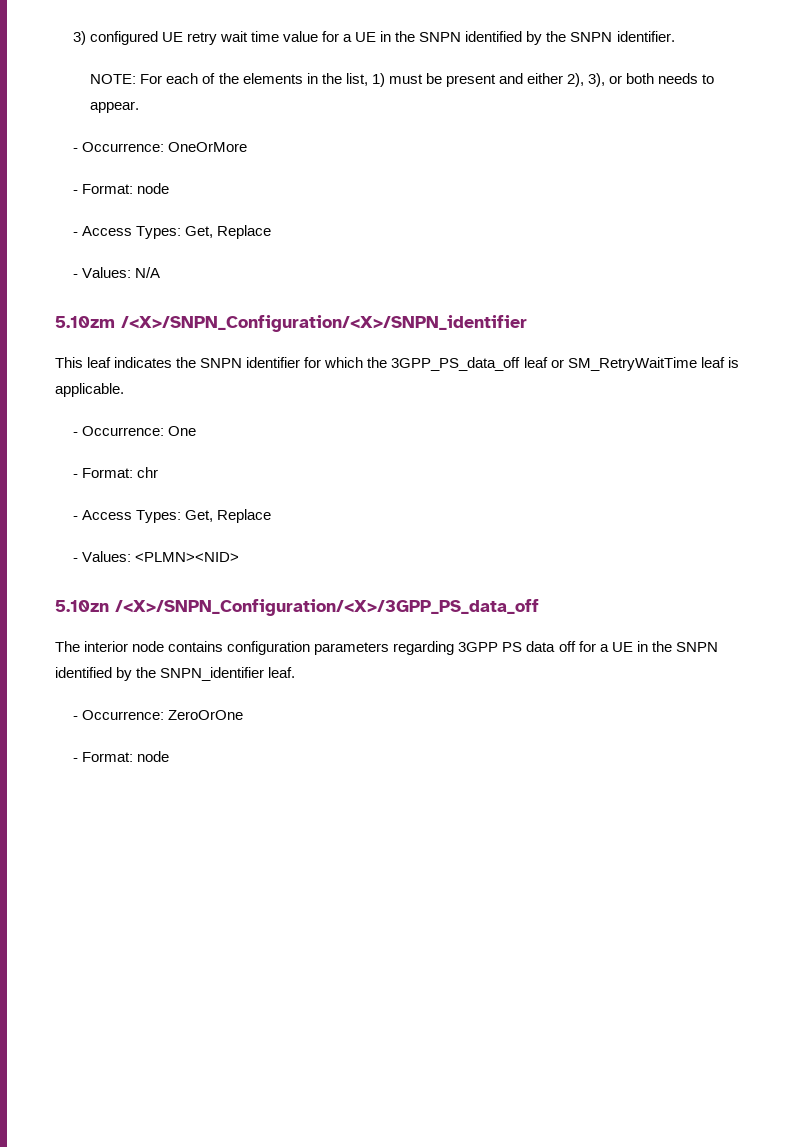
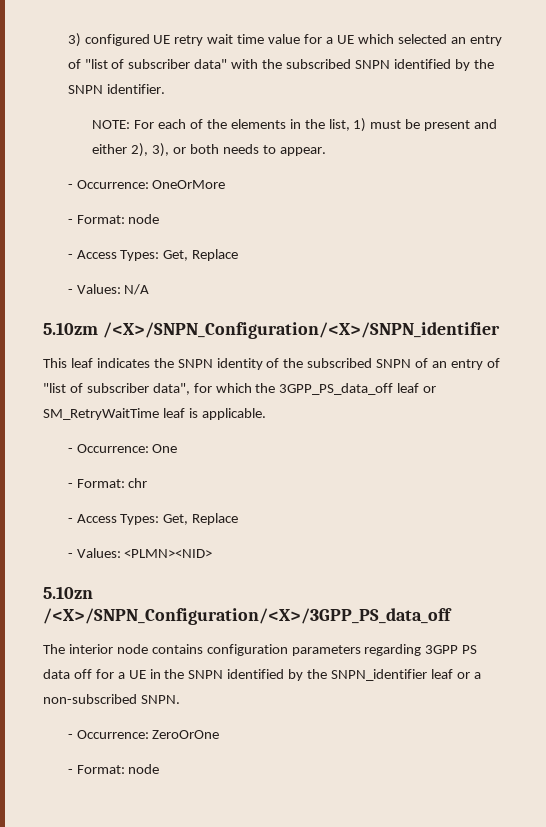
- 3) configured UE retry wait time value for a UE in the SNPN identified by the SNPN identifier.
+ 3) configured UE retry wait time value for a UE which selected an entry of "list of subscriber data" with the subscribed SNPN identified by the SNPN identifier.
- This leaf indicates the SNPN identifier for which the 3GPP_PS_data_off leaf or SM_RetryWaitTime leaf is applicable.
+ This leaf indicates the SNPN identity of the subscribed SNPN of an entry of "list of subscriber data", for which the 3GPP_PS_data_off leaf or SM_RetryWaitTime leaf is applicable.
- The interior node contains configuration parameters regarding 3GPP PS data off for a UE in the SNPN identified by the SNPN_identifier leaf.
+ The interior node contains configuration parameters regarding 3GPP PS data off for a UE in the SNPN identified by the SNPN_identifier leaf or a non-subscribed SNPN.

